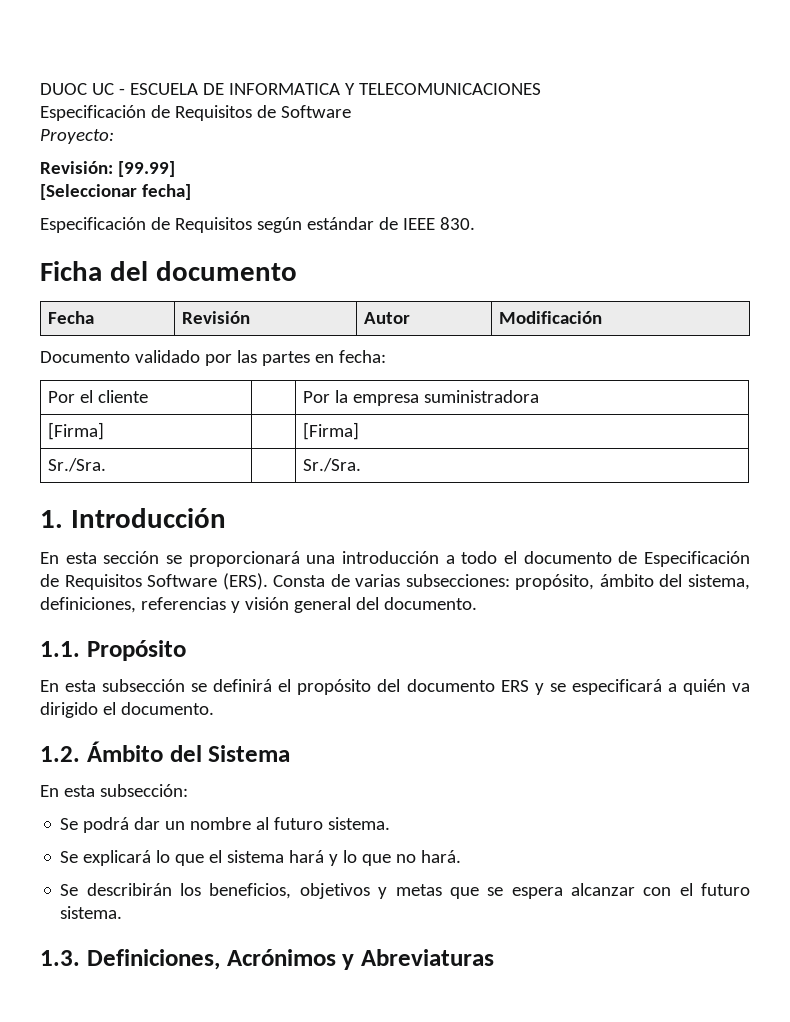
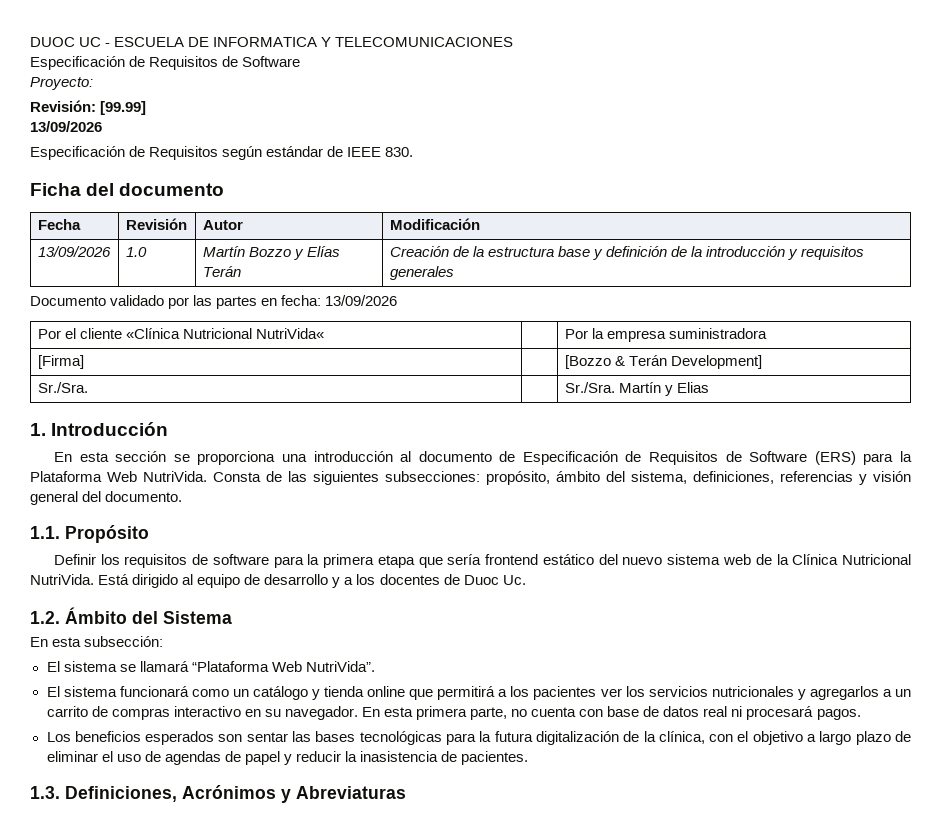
  Revisión: [99.99]
- [Seleccionar fecha]
+ 13/09/2026
+ 13/09/2026 | 1.0 | Martín Bozzo y Elías Terán | Creación de la estructura base y definición de la introducción y requisitos generales
- Documento validado por las partes en fecha:
+ Documento validado por las partes en fecha: 13/09/2026
- Por el cliente | | Por la empresa suministradora
+ Por el cliente «Clínica Nutricional NutriVida« | | Por la empresa suministradora
- [Firma] | | [Firma]
+ [Firma] | | [Bozzo & Terán Development]
- Sr./Sra. | | Sr./Sra.
+ Sr./Sra. | | Sr./Sra. Martín y Elias
- En esta sección se proporcionará una introducción a todo el documento de Especificación de Requisitos Software (ERS). Consta de varias subsecciones: propósito, ámbito del sistema, definiciones, referencias y visión general del documento.
+ En esta sección se proporciona una introducción al documento de Especificación de Requisitos de Software (ERS) para la Plataforma Web NutriVida. Consta de las siguientes subsecciones: propósito, ámbito del sistema, definiciones, referencias y visión general del documento.
- En esta subsección se definirá el propósito del documento ERS y se especificará a quién va dirigido el documento.
+ Definir los requisitos de software para la primera etapa que sería frontend estático del nuevo sistema web de la Clínica Nutricional NutriVida. Está dirigido al equipo de desarrollo y a los docentes de Duoc Uc.
- Se podrá dar un nombre al futuro sistema.
- Se explicará lo que el sistema hará y lo que no hará.
- Se describirán los beneficios, objetivos y metas que se espera alcanzar con el futuro sistema.
+ El sistema se llamará “Plataforma Web NutriVida”.
+ El sistema funcionará como un catálogo y tienda online que permitirá a los pacientes ver los servicios nutricionales y agregarlos a un carrito de compras interactivo en su navegador. En esta primera parte, no cuenta con base de datos real ni procesará pagos.
+ Los beneficios esperados son sentar las bases tecnológicas para la futura digitalización de la clínica, con el objetivo a largo plazo de eliminar el uso de agendas de papel y reducir la inasistencia de pacientes.

